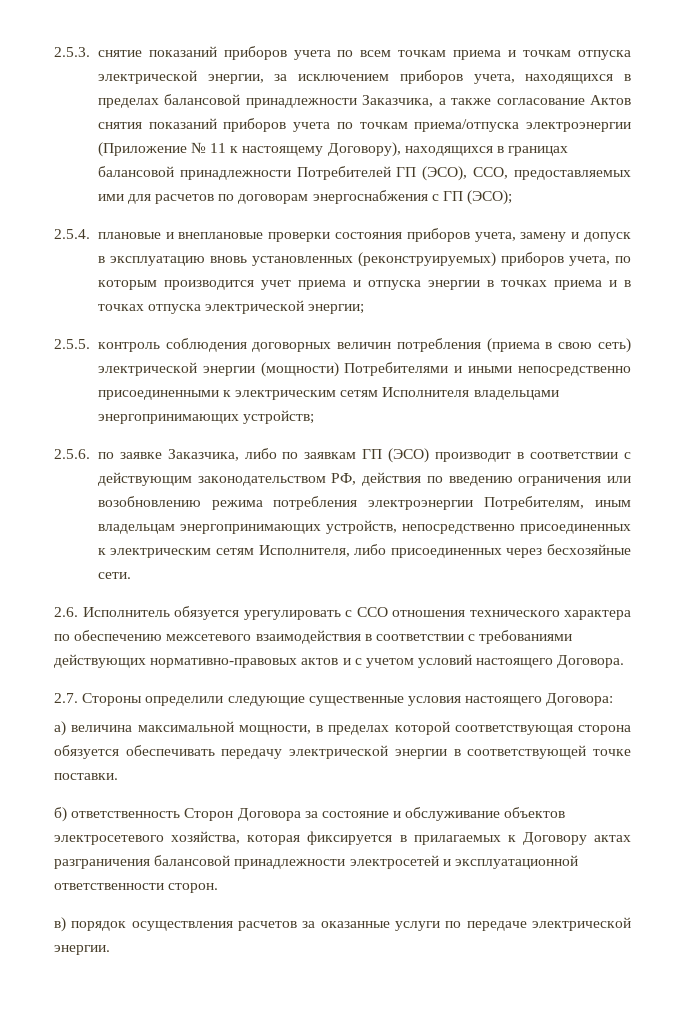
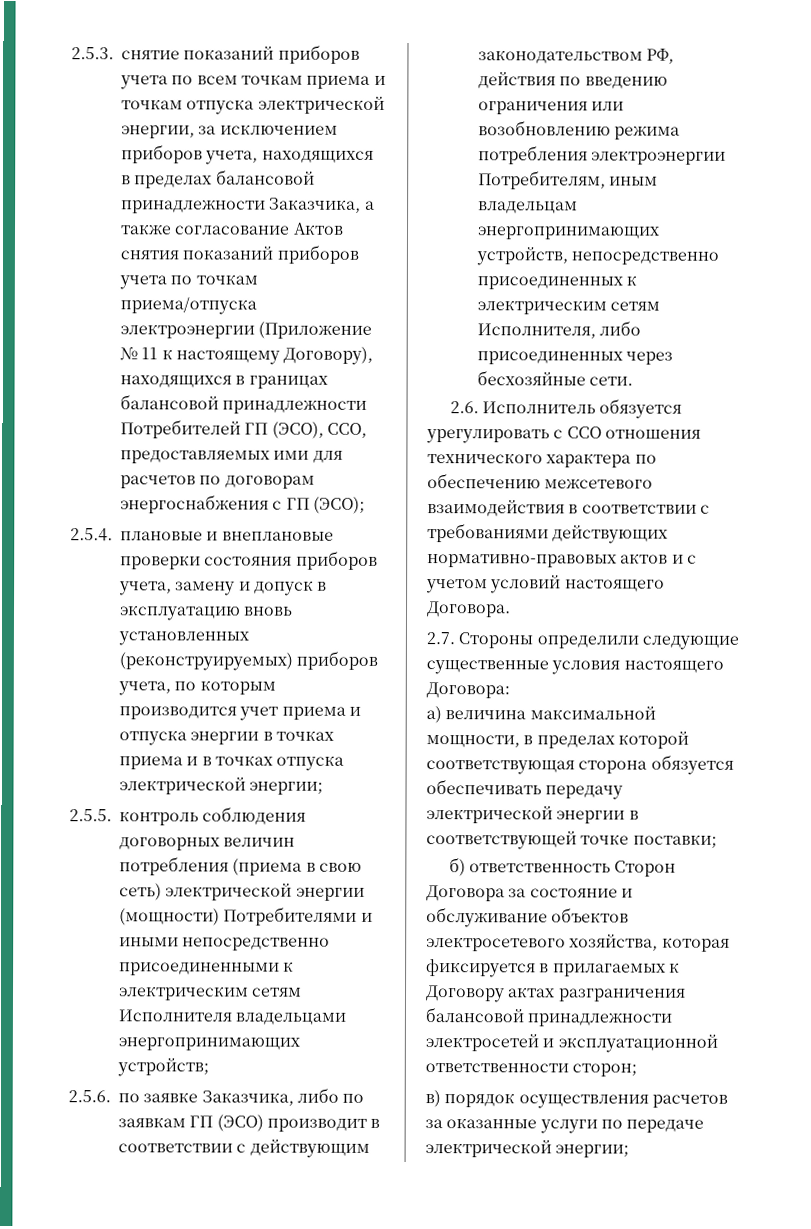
- а) величина максимальной мощности, в пределах которой соответствующая сторона обязуется обеспечивать передачу электрической энергии в соответствующей точке поставки.
+ а) величина максимальной мощности, в пределах которой соответствующая сторона обязуется обеспечивать передачу электрической энергии в соответствующей точке поставки;
- б) ответственность Сторон Договора за состояние и обслуживание объектов электросетевого хозяйства, которая фиксируется в прилагаемых к Договору актах разграничения балансовой принадлежности электросетей и эксплуатационной ответственности сторон.
+ б) ответственность Сторон Договора за состояние и обслуживание объектов электросетевого хозяйства, которая фиксируется в прилагаемых к Договору актах разграничения балансовой принадлежности электросетей и эксплуатационной ответственности сторон;
- в) порядок осуществления расчетов за оказанные услуги по передаче электрической энергии.
+ в) порядок осуществления расчетов за оказанные услуги по передаче электрической энергии;

